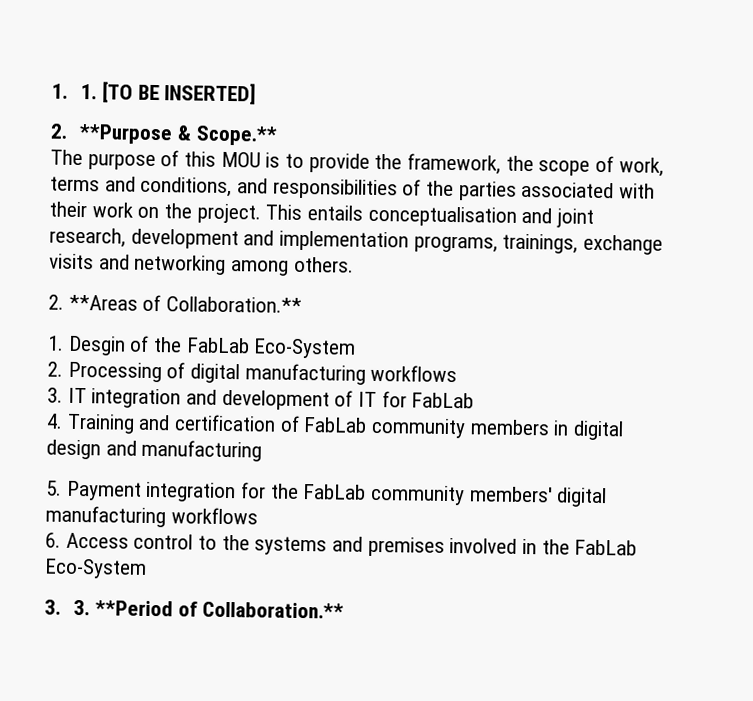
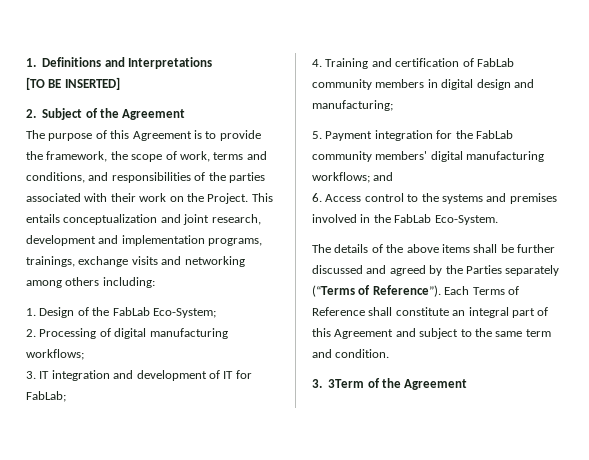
- 1. 1. [TO BE INSERTED]
+ 1. Definitions and Interpretations
+ [TO BE INSERTED]
- 2. **Purpose & Scope.**
+ 2. Subject of the Agreement
- The purpose of this MOU is to provide the framework, the scope of work, terms and conditions, and responsibilities of the parties associated with their work on the project.
+ The purpose of this Agreement is to provide the framework, the scope of work, terms and conditions, and responsibilities of the parties associated with their work on the Project.
- This entails conceptualisation and joint research, development and implementation programs, trainings, exchange visits and networking among others.
- 2. **Areas of Collaboration.**
- 1. Desgin of the FabLab Eco-System
+ This entails conceptualization and joint research, development and implementation programs, trainings, exchange visits and networking among others including:
+ 1. Design of the FabLab Eco-System;
- 2. Processing of digital manufacturing workflows
+ 2. Processing of digital manufacturing workflows;
- 3. IT integration and development of IT for FabLab
+ 3. IT integration and development of IT for FabLab;
- 4. Training and certification of FabLab community members in digital design and manufacturing
+ 4. Training and certification of FabLab community members in digital design and manufacturing;
- 5. Payment integration for the FabLab community members' digital manufacturing workflows
+ 5. Payment integration for the FabLab community members' digital manufacturing workflows; and
- 6. Access control to the systems and premises involved in the FabLab Eco-System
- 3. 3. **Period of Collaboration.**
+ 6. Access control to the systems and premises involved in the FabLab Eco-System.
+ The details of the above items shall be further discussed and agreed by the Parties separately (“Terms of Reference”). Each Terms of Reference shall constitute an integral part of this Agreement and subject to the same term and condition.
+ 3. 3Term of the Agreement

